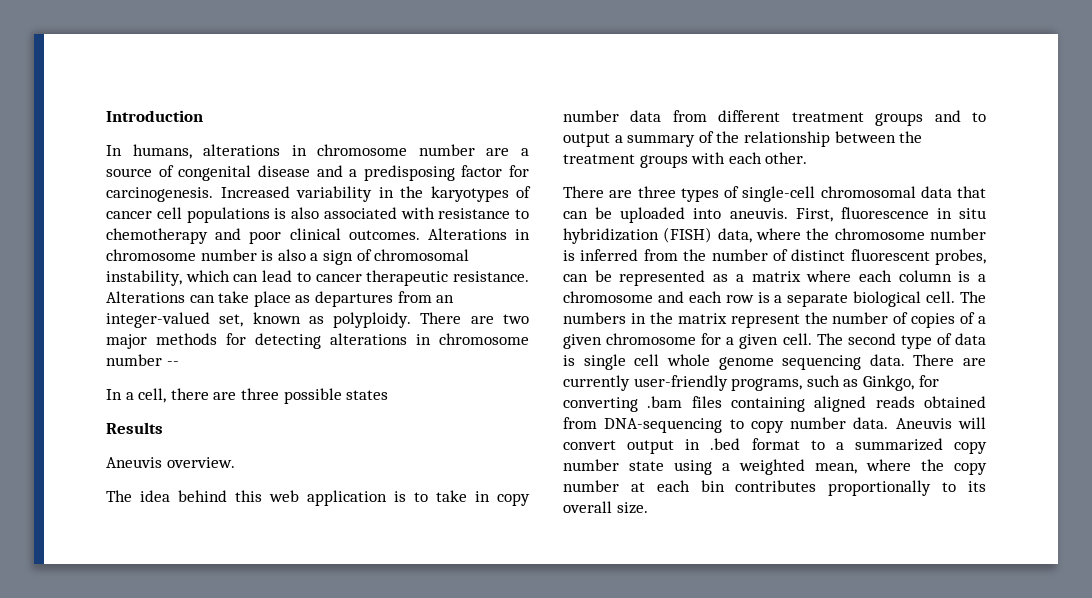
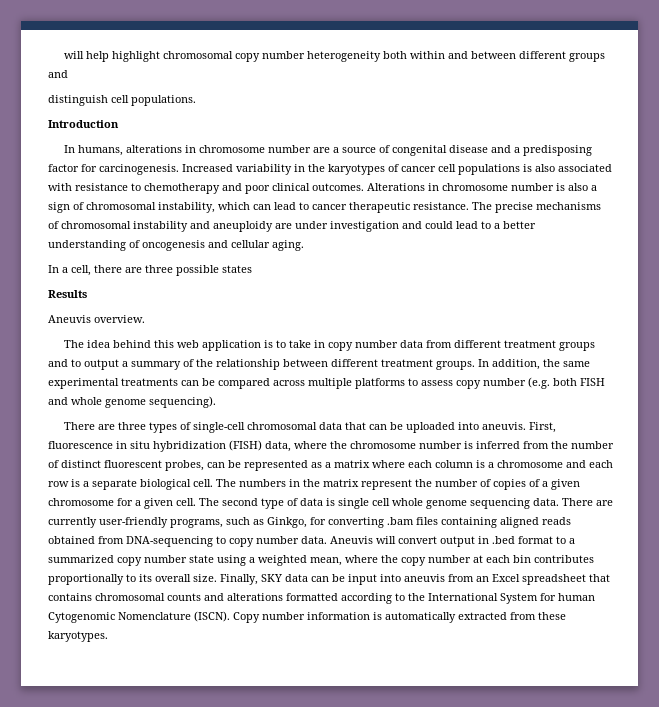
+ will help highlight chromosomal copy number heterogeneity both within and between different groups and
+ distinguish cell populations.
- Alterations can take place as departures from an integer-valued set, known as polyploidy. There are two major methods for detecting alterations in chromosome number --
+ The precise mechanisms of chromosomal instability and aneuploidy are under investigation and could lead to a better understanding of oncogenesis and cellular aging.
- The idea behind this web application is to take in copy number data from different treatment groups and to output a summary of the relationship between the treatment groups with each other.
+ The idea behind this web application is to take in copy number data from different treatment groups and to output a summary of the relationship between different treatment groups. In addition, the same experimental treatments can be compared across multiple platforms to assess copy number (e.g. both FISH and whole genome sequencing).
+ Finally, SKY data can be input into aneuvis from an Excel spreadsheet that contains chromosomal counts and alterations formatted according to the International System for human Cytogenomic Nomenclature (ISCN). Copy number information is automatically extracted from these karyotypes.

